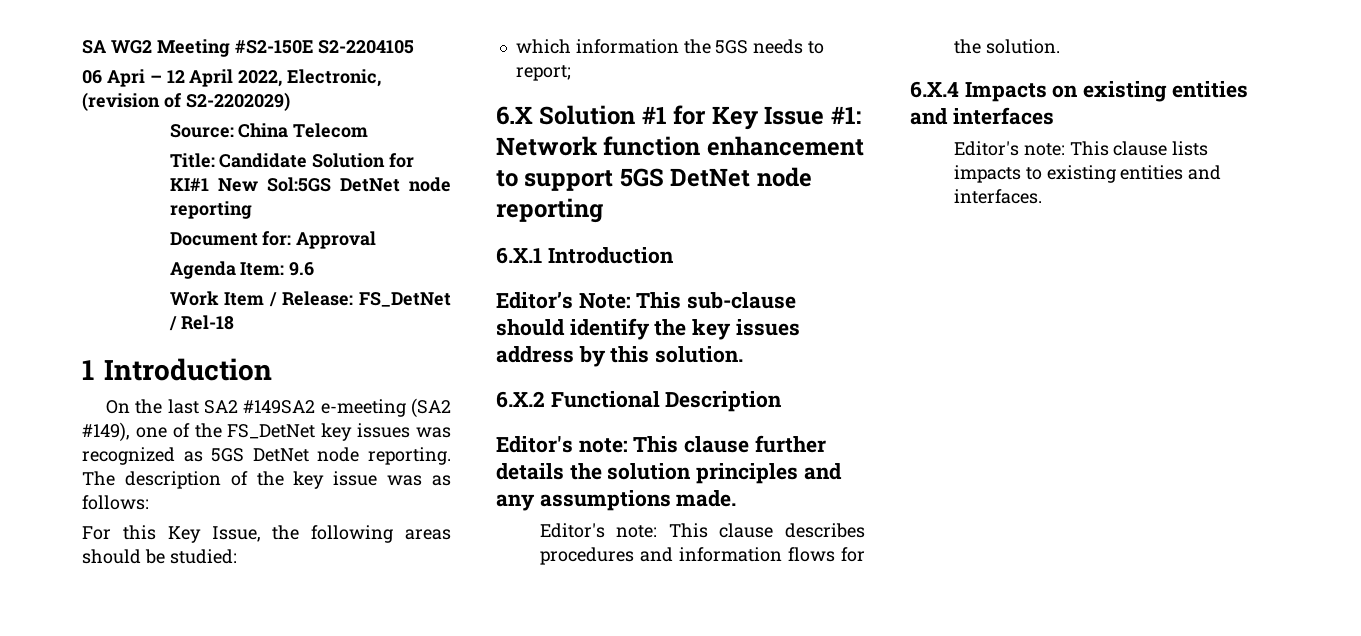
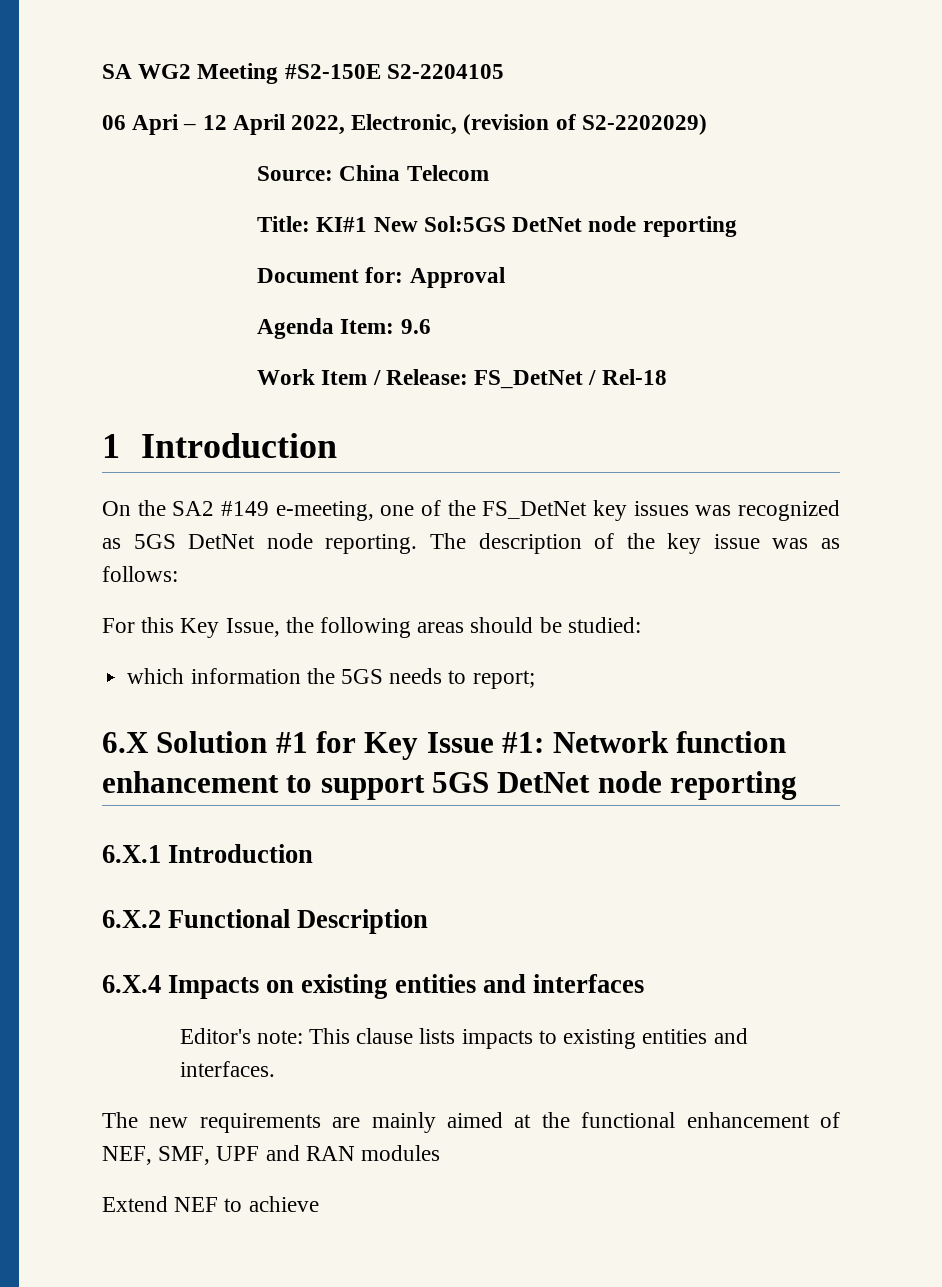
- Title: Candidate Solution for KI#1 New Sol:5GS DetNet node reporting
+ Title: KI#1 New Sol:5GS DetNet node reporting
- On the last SA2 #149SA2 e-meeting (SA2 #149), one of the FS_DetNet key issues was recognized as 5GS DetNet node reporting.
+ On the SA2 #149 e-meeting, one of the FS_DetNet key issues was recognized as 5GS DetNet node reporting.
- Editor’s Note: This sub-clause should identify the key issues address by this solution.
  6.X.2 Functional Description
- Editor's note: This clause further details the solution principles and any assumptions made.
- Editor's note: This clause describes procedures and information flows for the solution.
+ The new requirements are mainly aimed at the functional enhancement of NEF, SMF, UPF and RAN modules
+ Extend NEF to achieve

